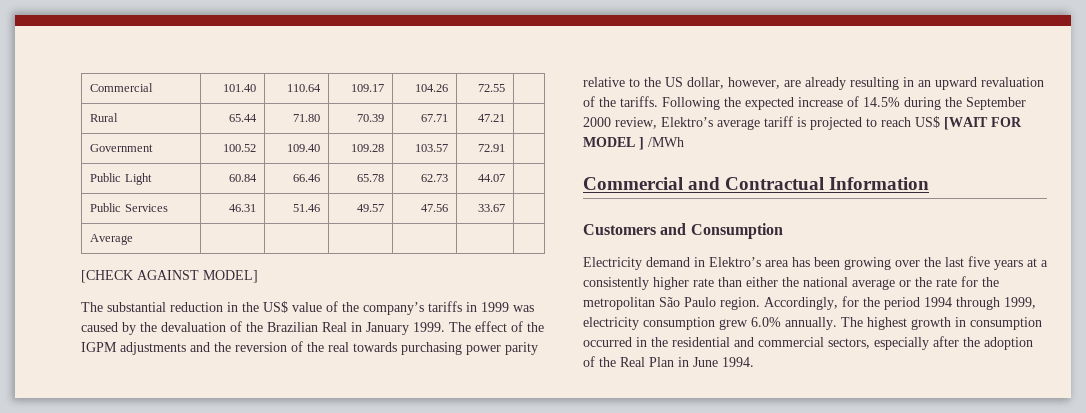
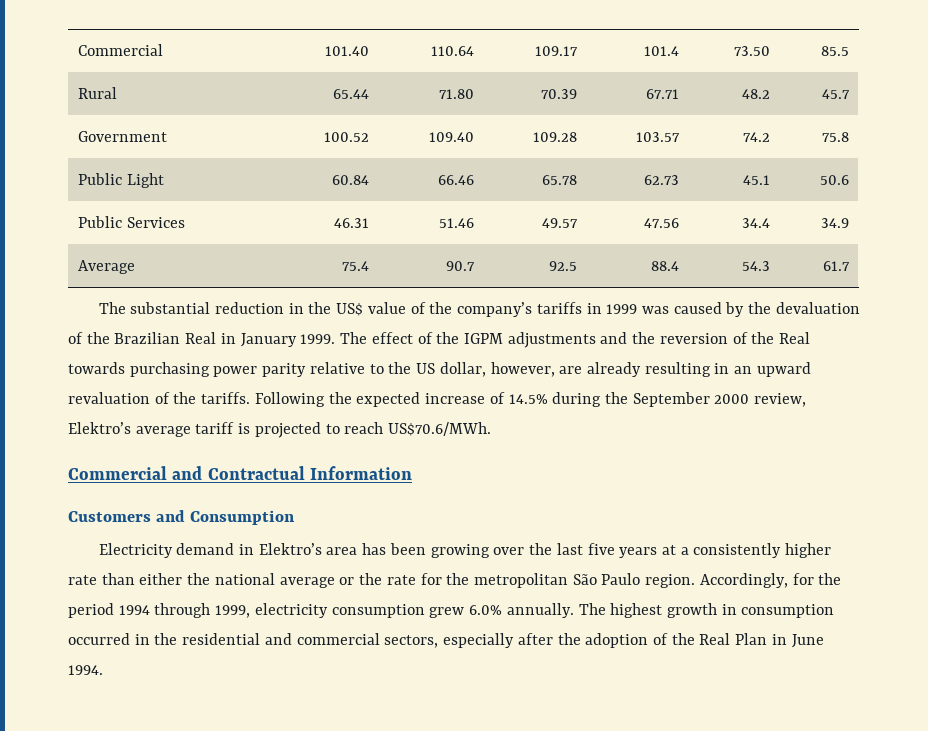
- Commercial | 101.40 | 110.64 | 109.17 | 104.26 | 72.55 |
+ Commercial | 101.40 | 110.64 | 109.17 | 101.4 | 73.50 | 85.5
- Rural | 65.44 | 71.80 | 70.39 | 67.71 | 47.21 |
+ Rural | 65.44 | 71.80 | 70.39 | 67.71 | 48.2 | 45.7
- Government | 100.52 | 109.40 | 109.28 | 103.57 | 72.91 |
+ Government | 100.52 | 109.40 | 109.28 | 103.57 | 74.2 | 75.8
- Public Light | 60.84 | 66.46 | 65.78 | 62.73 | 44.07 |
+ Public Light | 60.84 | 66.46 | 65.78 | 62.73 | 45.1 | 50.6
- Public Services | 46.31 | 51.46 | 49.57 | 47.56 | 33.67 |
+ Public Services | 46.31 | 51.46 | 49.57 | 47.56 | 34.4 | 34.9
- Average | | | | | |
- [CHECK AGAINST MODEL]
+ Average | 75.4 | 90.7 | 92.5 | 88.4 | 54.3 | 61.7
- The effect of the IGPM adjustments and the reversion of the real towards purchasing power parity relative to the US dollar, however, are already resulting in an upward revaluation of the tariffs.
+ The effect of the IGPM adjustments and the reversion of the Real towards purchasing power parity relative to the US dollar, however, are already resulting in an upward revaluation of the tariffs.
- Following the expected increase of 14.5% during the September 2000 review, Elektro’s average tariff is projected to reach US$ [WAIT FOR MODEL ] /MWh
+ Following the expected increase of 14.5% during the September 2000 review, Elektro’s average tariff is projected to reach US$70.6/MWh.

